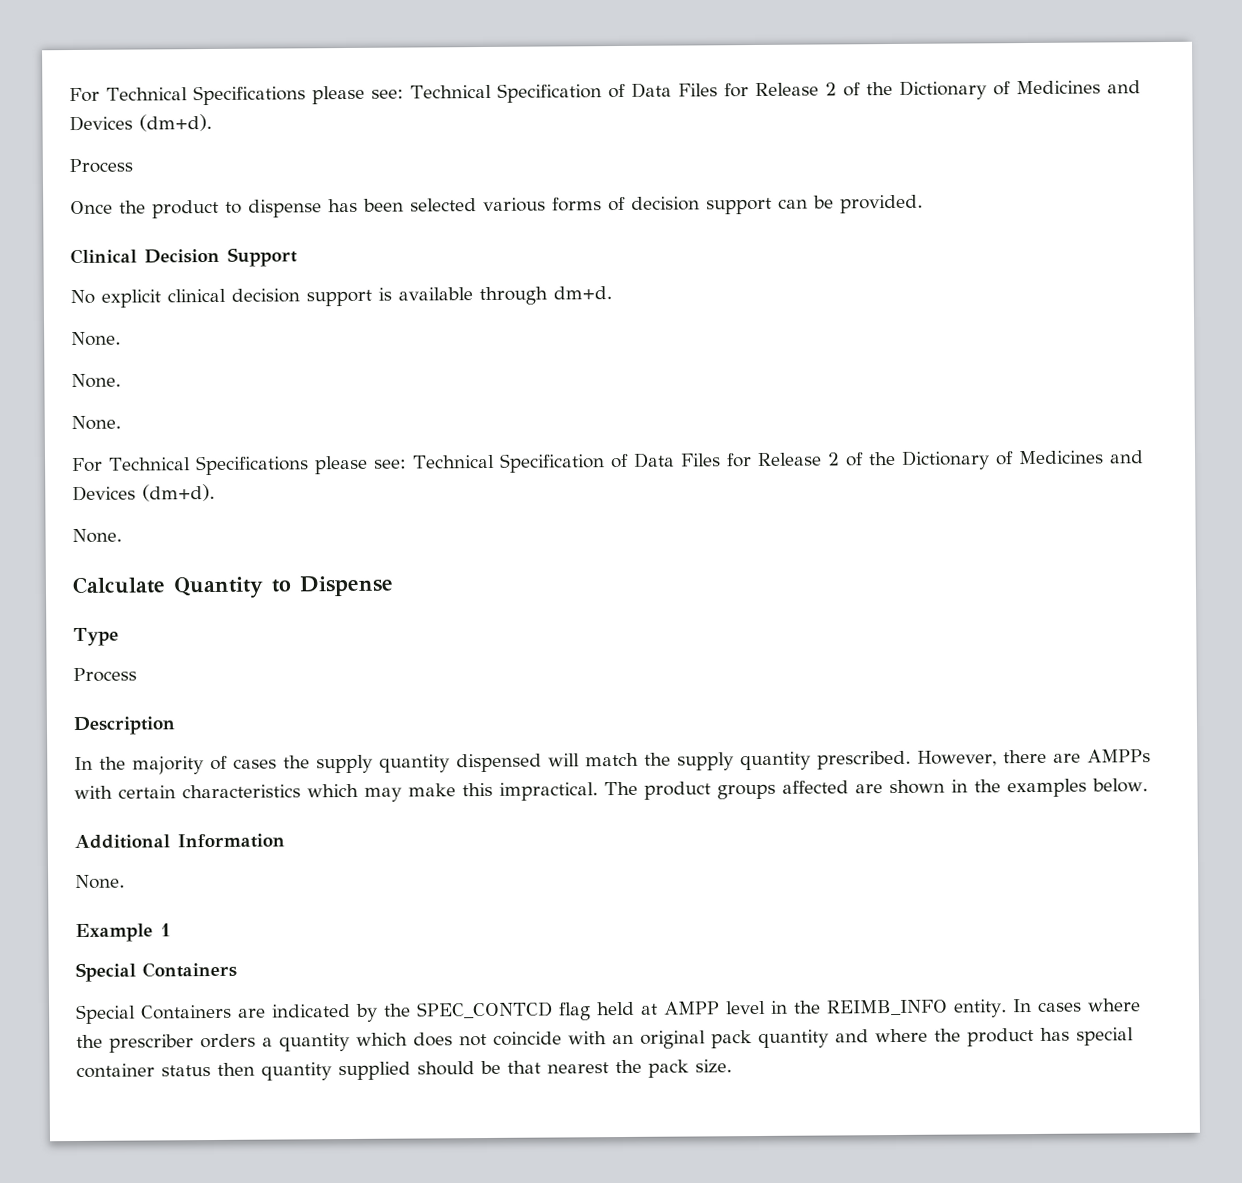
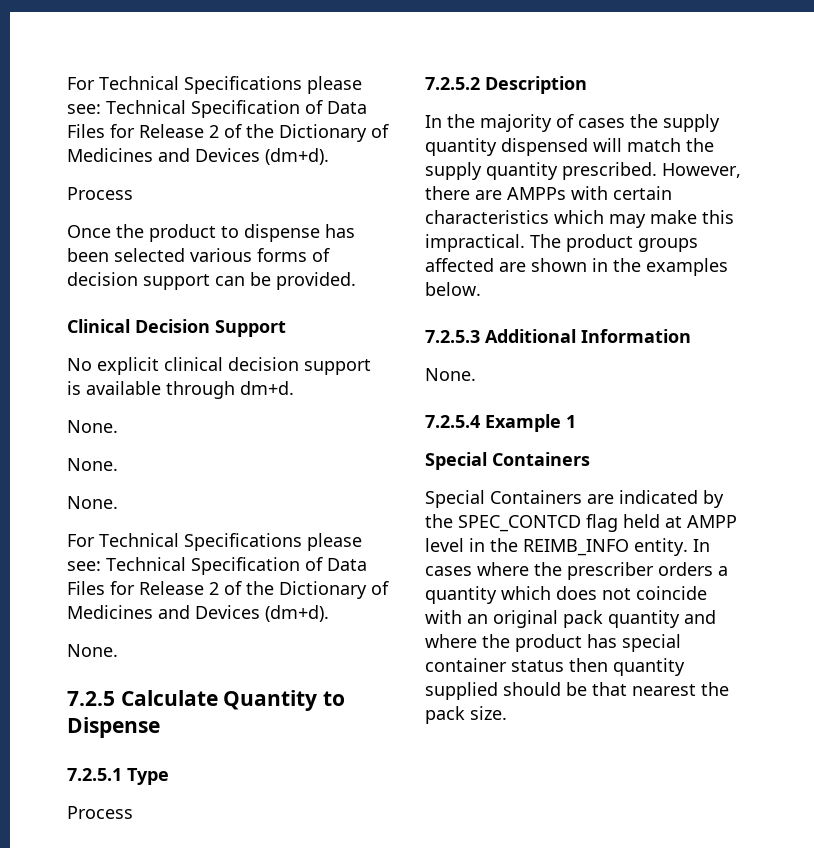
- Calculate Quantity to Dispense
+ 7.2.5 Calculate Quantity to Dispense
- Type
+ 7.2.5.1 Type
- Description
+ 7.2.5.2 Description
- Additional Information
+ 7.2.5.3 Additional Information
- Example 1
+ 7.2.5.4 Example 1

